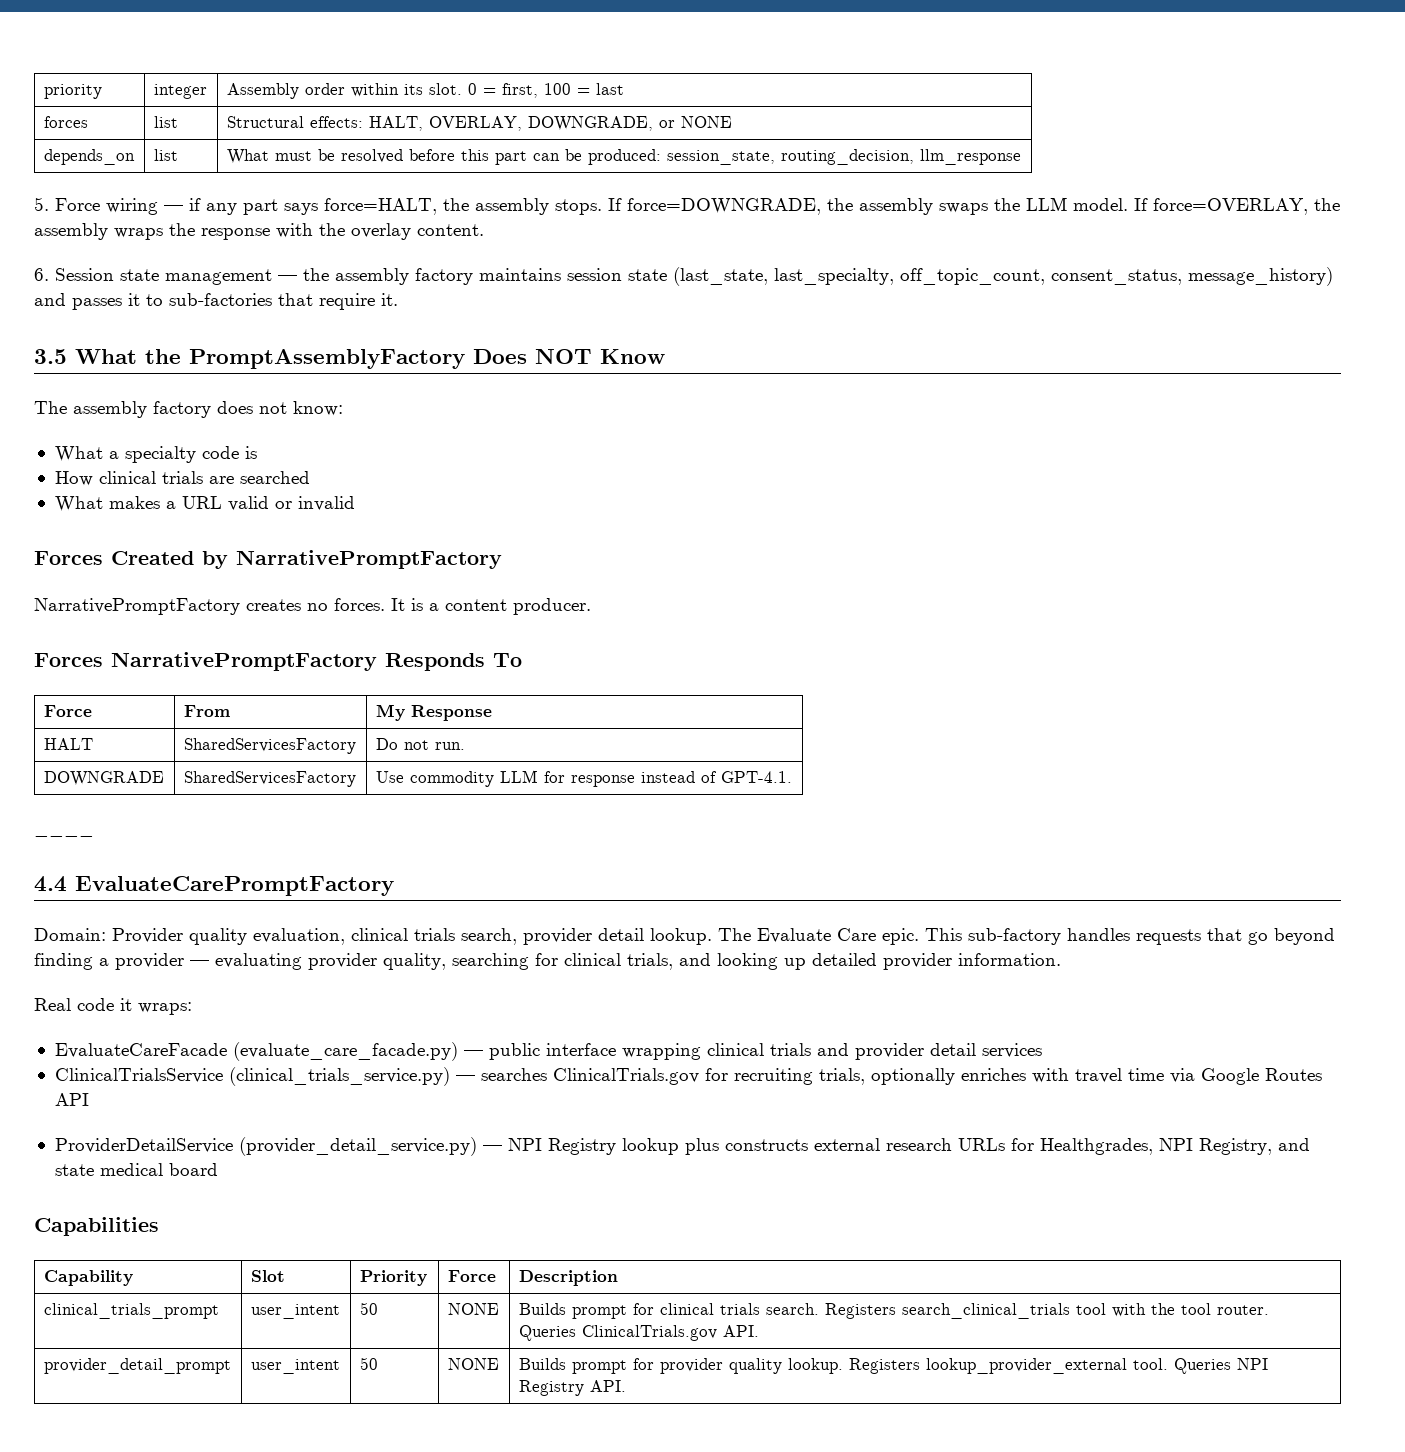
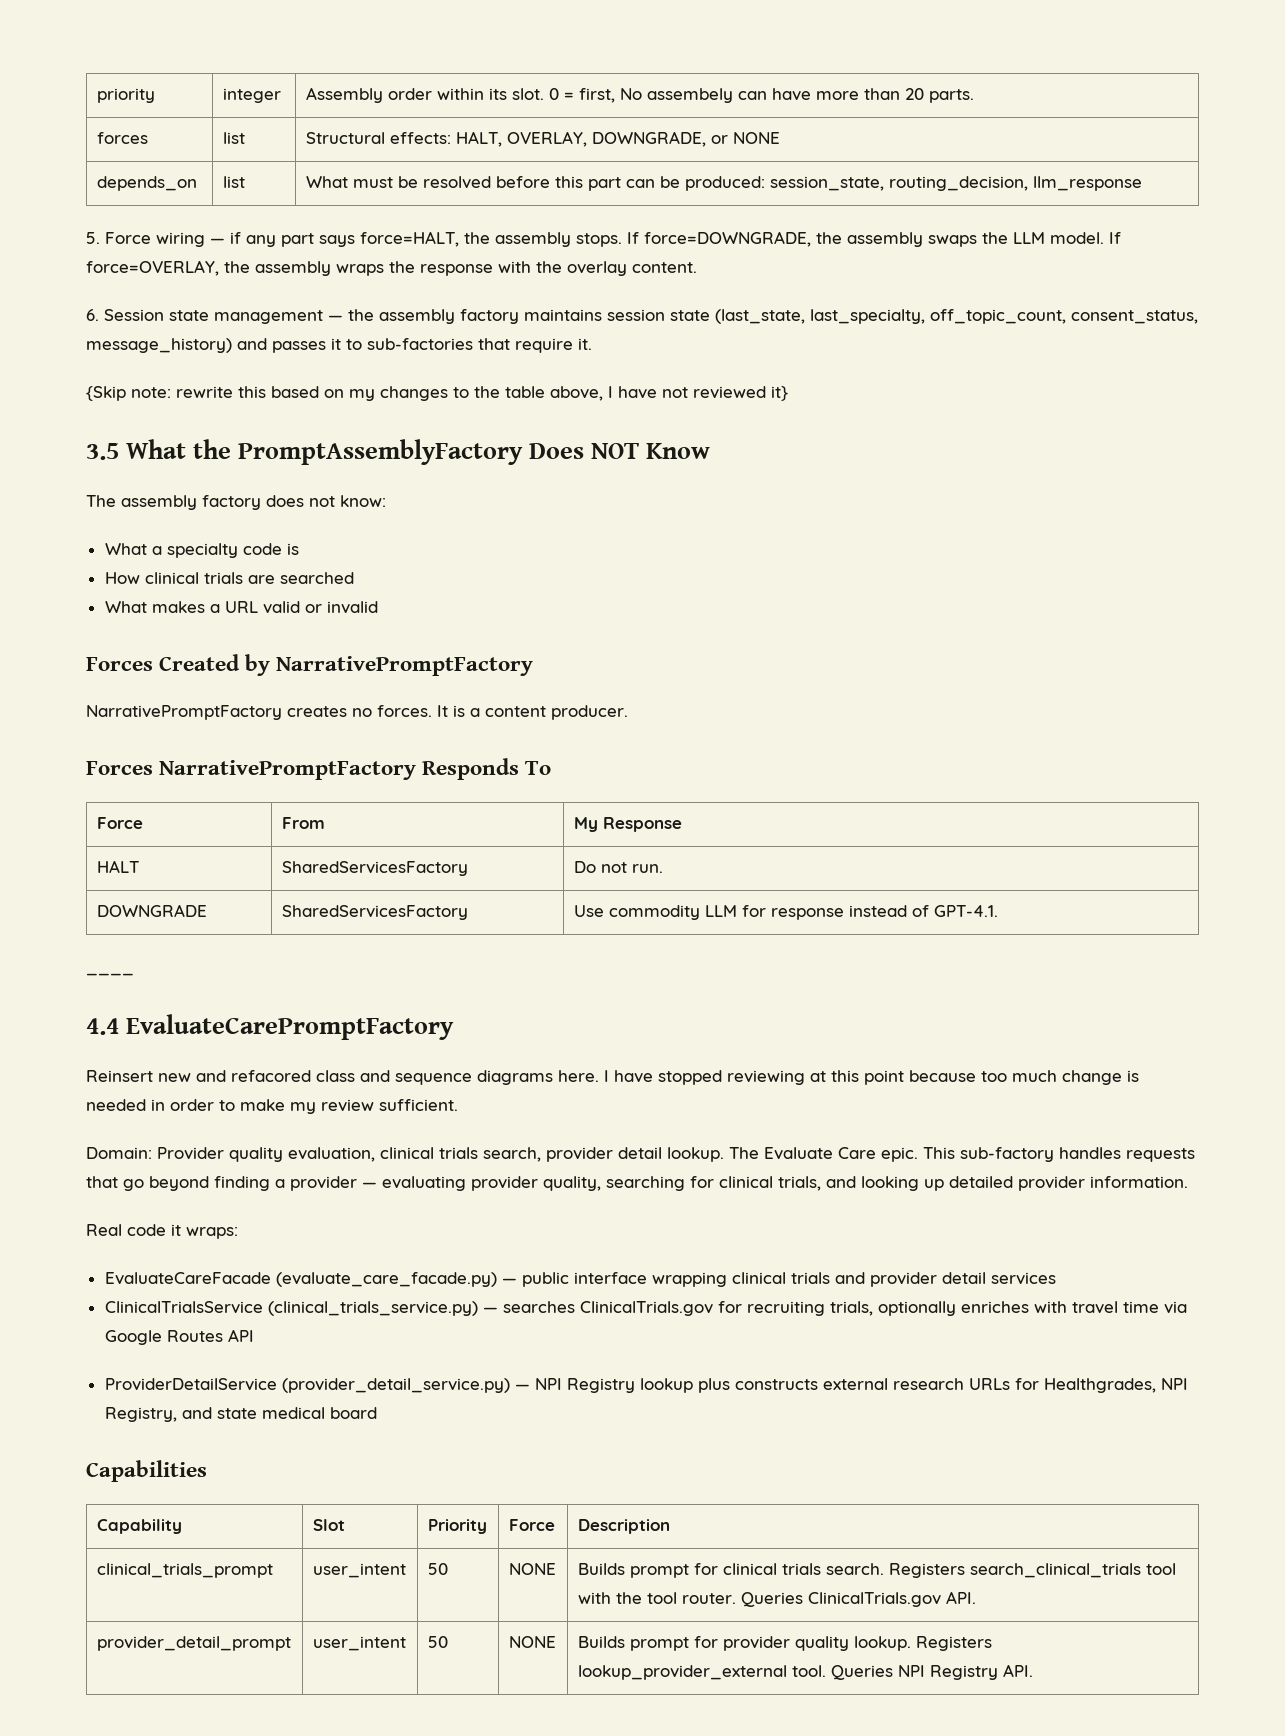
- priority | integer | Assembly order within its slot. 0 = first, 100 = last
+ priority | integer | Assembly order within its slot. 0 = first, No assembely can have more than 20 parts.
+ {Skip note: rewrite this based on my changes to the table above, I have not reviewed it}
+ Reinsert new and refacored class and sequence diagrams here. I have stopped reviewing at this point because too much change is needed in order to make my review sufficient.

